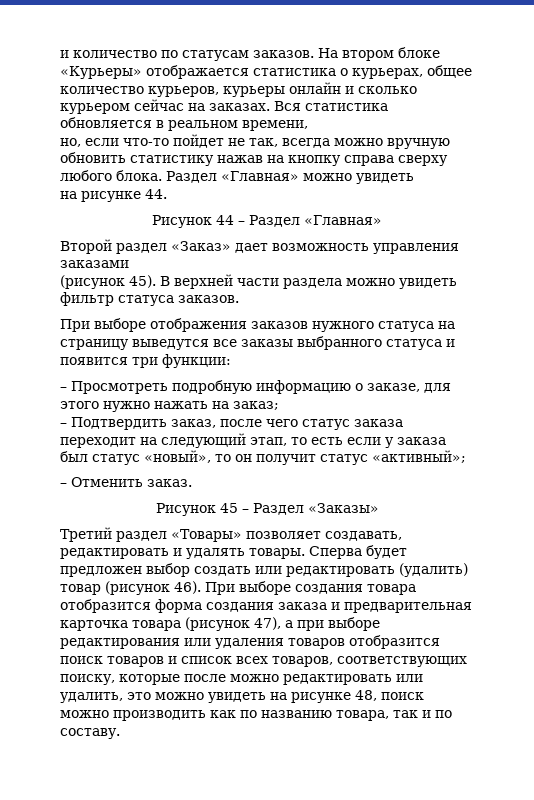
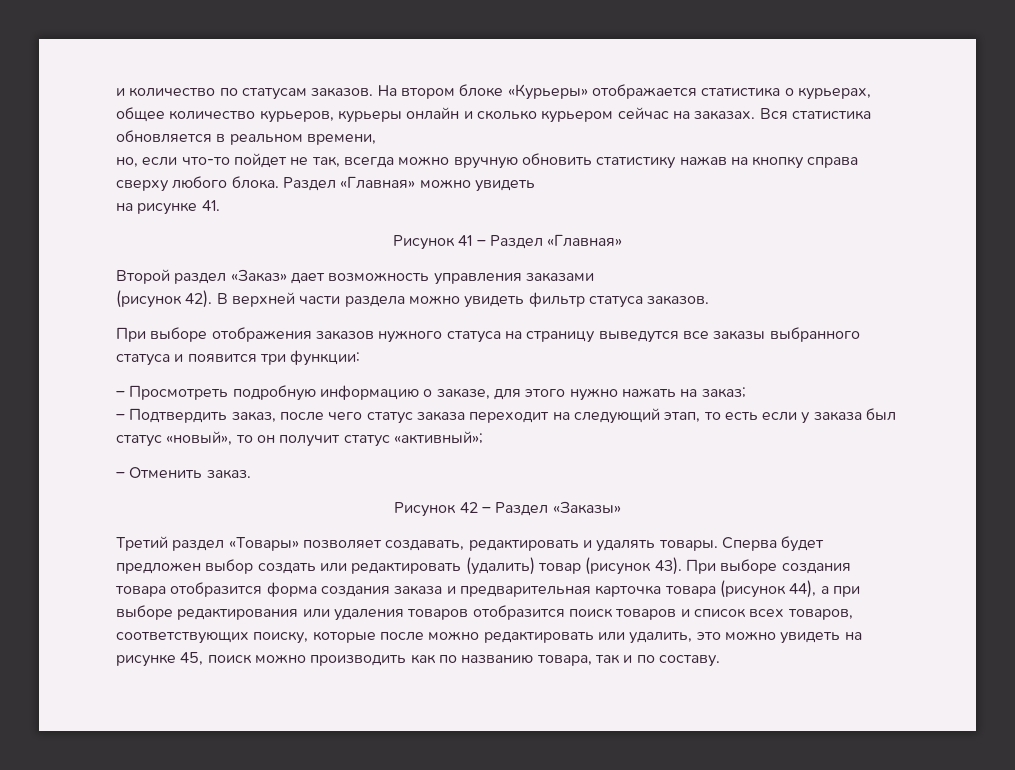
- на рисунке 44.
- Рисунок 44 – Раздел «Главная»
+ на рисунке 41.
+ Рисунок 41 – Раздел «Главная»
- (рисунок 45).
+ (рисунок 42).
- Рисунок 45 – Раздел «Заказы»
+ Рисунок 42 – Раздел «Заказы»
- Сперва будет предложен выбор создать или редактировать (удалить) товар (рисунок 46).
+ Сперва будет предложен выбор создать или редактировать (удалить) товар (рисунок 43).
- При выборе создания товара отобразится форма создания заказа и предварительная карточка товара (рисунок 47), а при выборе редактирования или удаления товаров отобразится поиск товаров и список всех товаров, соответствующих поиску, которые после можно редактировать или удалить, это можно увидеть на рисунке 48, поиск можно производить как по названию товара, так и по составу.
+ При выборе создания товара отобразится форма создания заказа и предварительная карточка товара (рисунок 44), а при выборе редактирования или удаления товаров отобразится поиск товаров и список всех товаров, соответствующих поиску, которые после можно редактировать или удалить, это можно увидеть на рисунке 45, поиск можно производить как по названию товара, так и по составу.

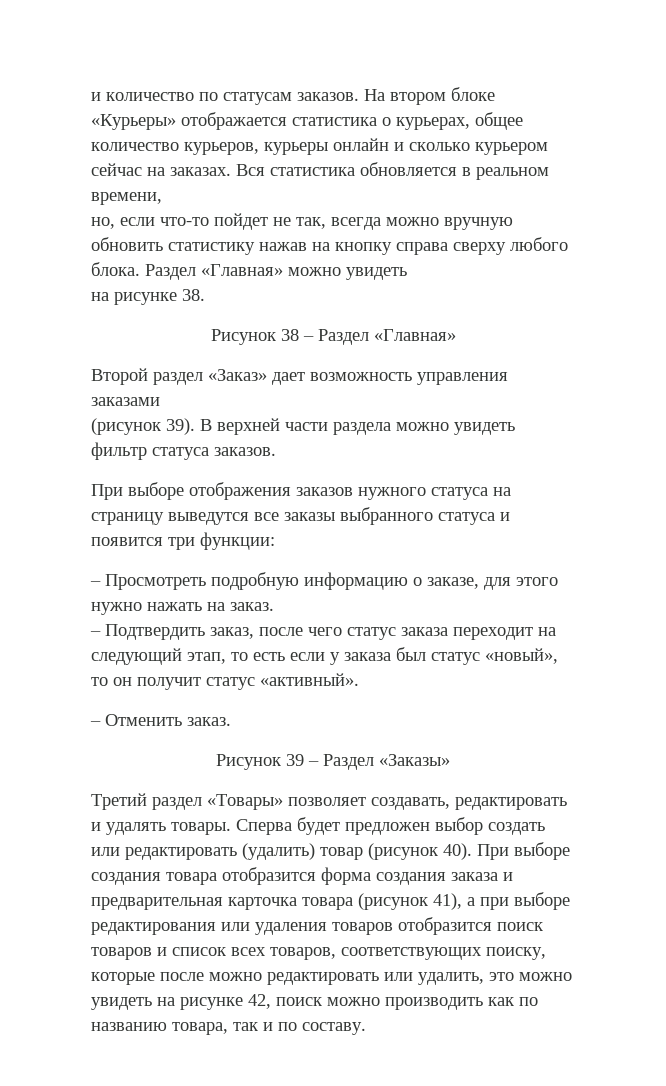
- на рисунке 41.
- Рисунок 41 – Раздел «Главная»
+ на рисунке 38.
+ Рисунок 38 – Раздел «Главная»
- (рисунок 42).
+ (рисунок 39).
- – Просмотреть подробную информацию о заказе, для этого нужно нажать на заказ;
+ – Просмотреть подробную информацию о заказе, для этого нужно нажать на заказ.
- – Подтвердить заказ, после чего статус заказа переходит на следующий этап, то есть если у заказа был статус «новый», то он получит статус «активный»;
+ – Подтвердить заказ, после чего статус заказа переходит на следующий этап, то есть если у заказа был статус «новый», то он получит статус «активный».
- Рисунок 42 – Раздел «Заказы»
+ Рисунок 39 – Раздел «Заказы»
- Сперва будет предложен выбор создать или редактировать (удалить) товар (рисунок 43).
+ Сперва будет предложен выбор создать или редактировать (удалить) товар (рисунок 40).
- При выборе создания товара отобразится форма создания заказа и предварительная карточка товара (рисунок 44), а при выборе редактирования или удаления товаров отобразится поиск товаров и список всех товаров, соответствующих поиску, которые после можно редактировать или удалить, это можно увидеть на рисунке 45, поиск можно производить как по названию товара, так и по составу.
+ При выборе создания товара отобразится форма создания заказа и предварительная карточка товара (рисунок 41), а при выборе редактирования или удаления товаров отобразится поиск товаров и список всех товаров, соответствующих поиску, которые после можно редактировать или удалить, это можно увидеть на рисунке 42, поиск можно производить как по названию товара, так и по составу.

